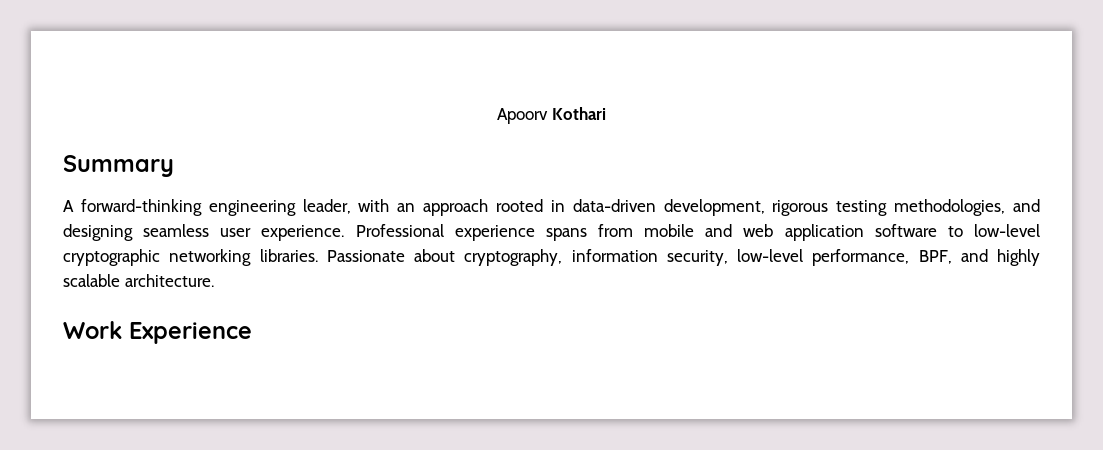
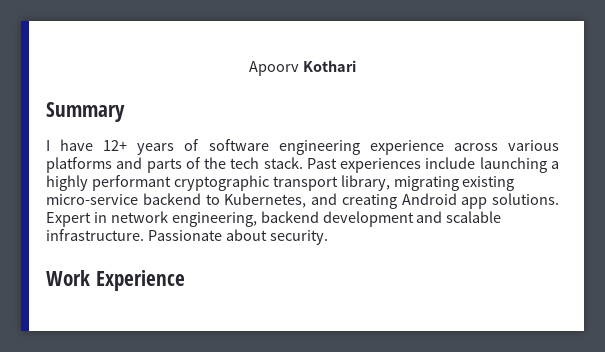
- A forward-thinking engineering leader, with an approach rooted in data-driven development, rigorous testing methodologies, and designing seamless user experience. Professional experience spans from mobile and web application software to low-level cryptographic networking libraries. Passionate about cryptography, information security, low-level performance, BPF, and highly scalable architecture.
+ I have 12+ years of software engineering experience across various platforms and parts of the tech stack. Past experiences include launching a highly performant cryptographic transport library, migrating existing micro-service backend to Kubernetes, and creating Android app solutions. Expert in network engineering, backend development and scalable infrastructure. Passionate about security.

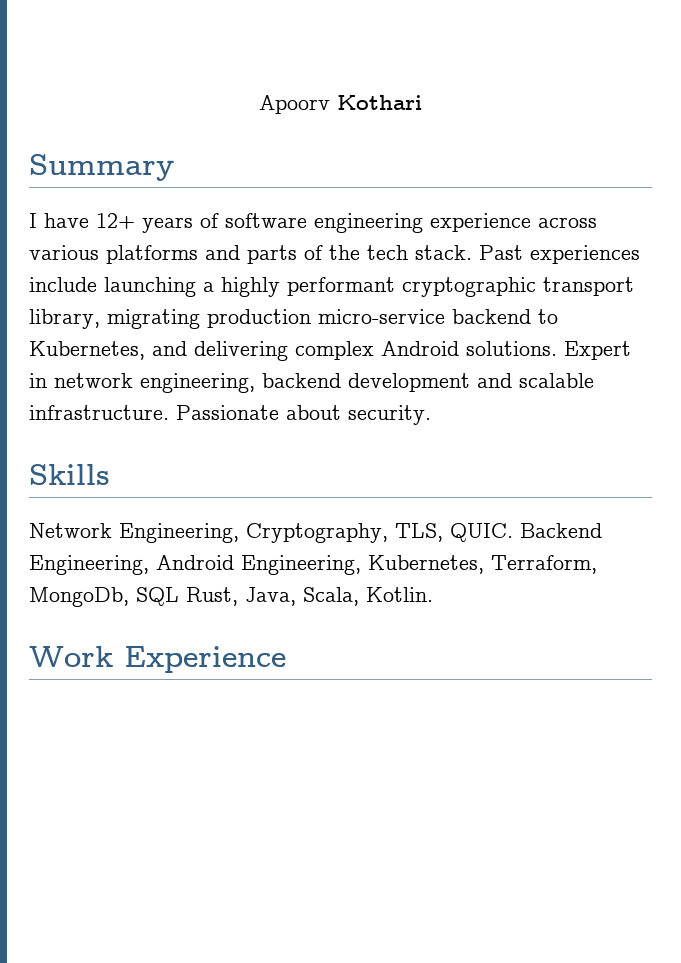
- Past experiences include launching a highly performant cryptographic transport library, migrating existing micro-service backend to Kubernetes, and creating Android app solutions.
+ Past experiences include launching a highly performant cryptographic transport library, migrating production micro-service backend to Kubernetes, and delivering complex Android solutions.
+ Skills
+ Network Engineering, Cryptography, TLS, QUIC. Backend Engineering, Android Engineering, Kubernetes, Terraform, MongoDb, SQL Rust, Java, Scala, Kotlin.

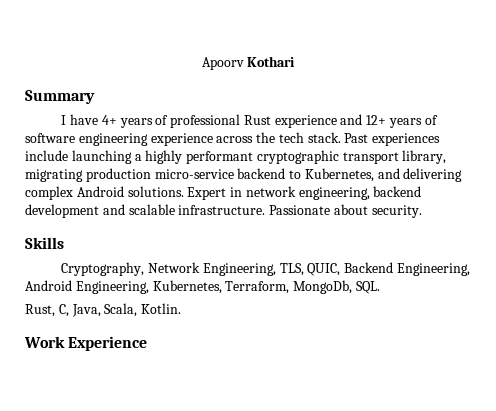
- I have 12+ years of software engineering experience across various platforms and parts of the tech stack.
+ I have 4+ years of professional Rust experience and 12+ years of software engineering experience across the tech stack.
- Network Engineering, Cryptography, TLS, QUIC. Backend Engineering, Android Engineering, Kubernetes, Terraform, MongoDb, SQL Rust, Java, Scala, Kotlin.
+ Cryptography, Network Engineering, TLS, QUIC, Backend Engineering, Android Engineering, Kubernetes, Terraform, MongoDb, SQL.
+ Rust, C, Java, Scala, Kotlin.

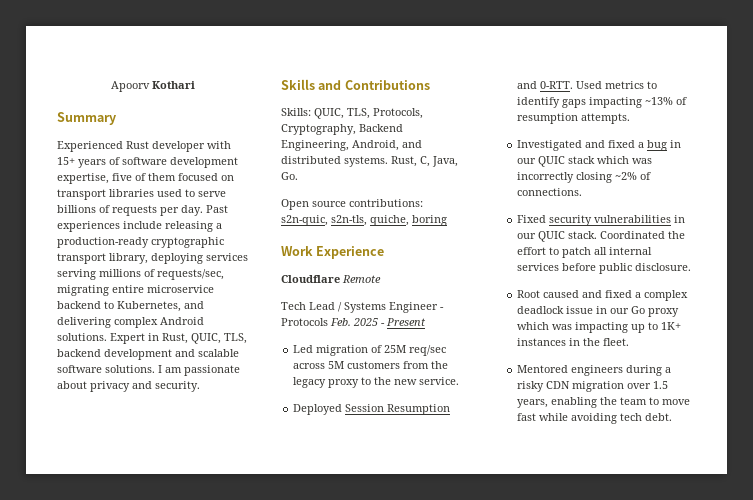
- I have 4+ years of professional Rust experience and 12+ years of software engineering experience across the tech stack. Past experiences include launching a highly performant cryptographic transport library, migrating production micro-service backend to Kubernetes, and delivering complex Android solutions.
+ Experienced Rust developer with 15+ years of software development expertise, five of them focused on transport libraries used to serve billions of requests per day. Past experiences include releasing a production-ready cryptographic transport library, deploying services serving millions of requests/sec, migrating entire microservice backend to Kubernetes, and delivering complex Android solutions.
- Expert in network engineering, backend development and scalable infrastructure. Passionate about security.
- Skills
- Cryptography, Network Engineering, TLS, QUIC, Backend Engineering, Android Engineering, Kubernetes, Terraform, MongoDb, SQL.
- Rust, C, Java, Scala, Kotlin.
+ Expert in Rust, QUIC, TLS, backend development and scalable software solutions. I am passionate about privacy and security.
+ Skills and Contributions
+ Skills: QUIC, TLS, Protocols, Cryptography, Backend Engineering, Android, and distributed systems. Rust, C, Java, Go.
+ Open source contributions: s2n-quic, s2n-tls, quiche, boring
  Work Experience
+ Cloudflare Remote
+ Tech Lead / Systems Engineer - Protocols Feb. 2025 - Present
+ Led migration of 25M req/sec across 5M customers from the legacy proxy to the new service.
+ Deployed Session Resumption and 0-RTT. Used metrics to identify gaps impacting ~13% of resumption attempts.
+ Investigated and fixed a bug in our QUIC stack which was incorrectly closing ~2% of connections.
+ Fixed security vulnerabilities in our QUIC stack. Coordinated the effort to patch all internal services before public disclosure.
+ Root caused and fixed a complex deadlock issue in our Go proxy which was impacting up to 1K+ instances in the fleet.
+ Mentored engineers during a risky CDN migration over 1.5 years, enabling the team to move fast while avoiding tech debt.

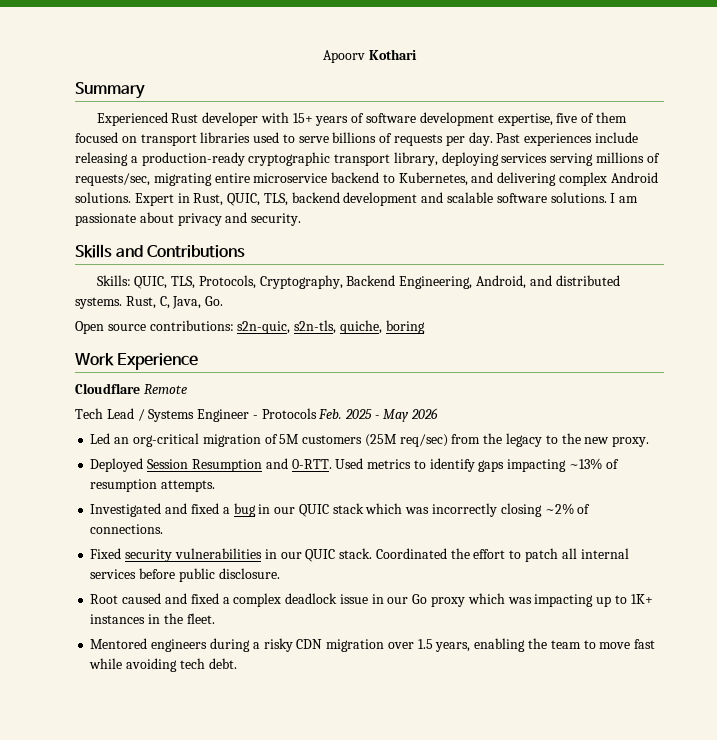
- Tech Lead / Systems Engineer - Protocols Feb. 2025 - Present
+ Tech Lead / Systems Engineer - Protocols Feb. 2025 - May 2026
- Led migration of 25M req/sec across 5M customers from the legacy proxy to the new service.
+ Led an org-critical migration of 5M customers (25M req/sec) from the legacy to the new proxy.

